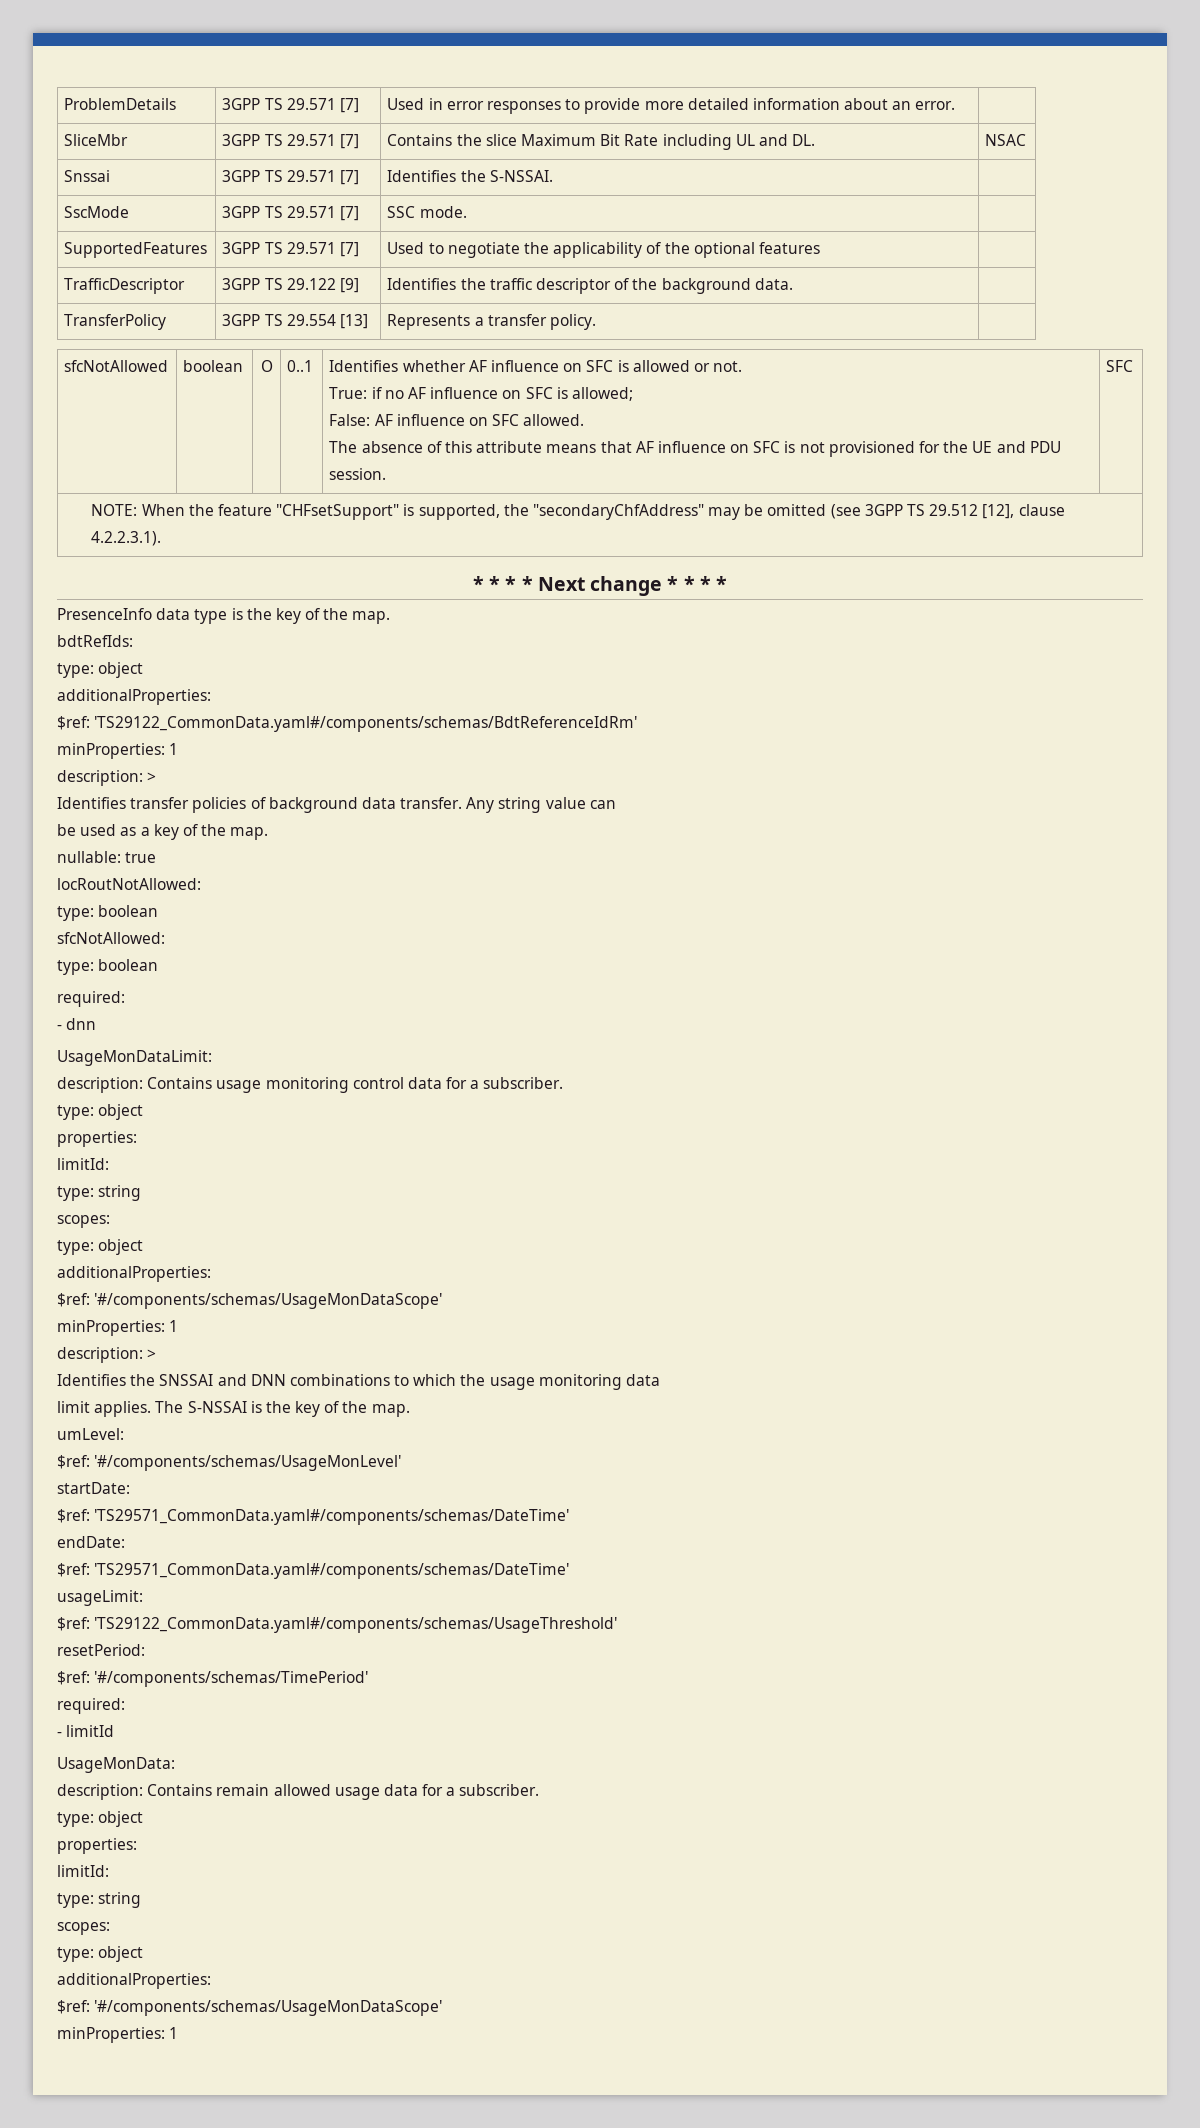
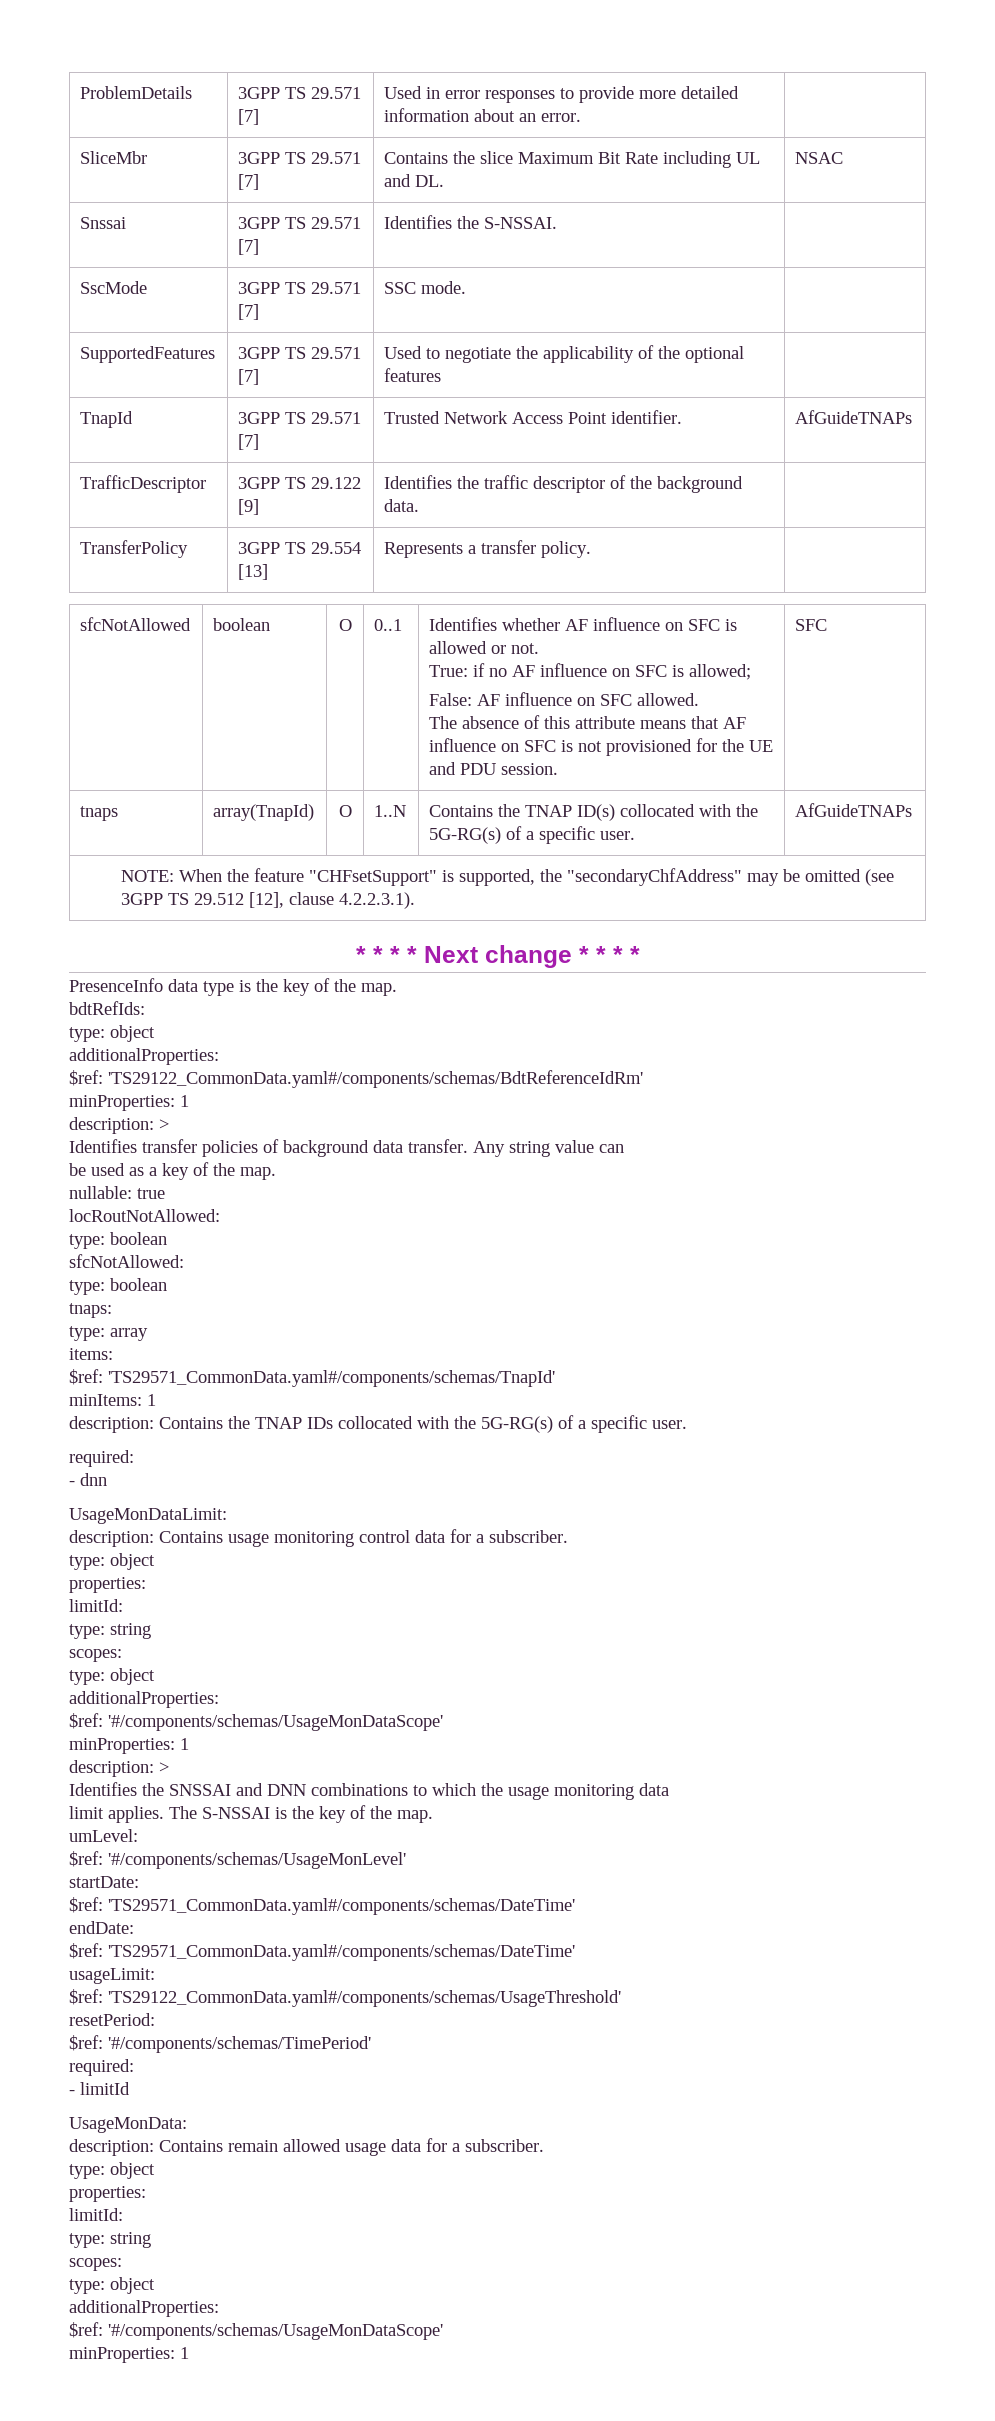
+ TnapId | 3GPP TS 29.571 [7] | Trusted Network Access Point identifier. | AfGuideTNAPs
+ tnaps | array(TnapId) | O | 1..N | Contains the TNAP ID(s) collocated with the 5G-RG(s) of a specific user. | AfGuideTNAPs
+ tnaps:
+ type: array
+ items:
+ $ref: 'TS29571_CommonData.yaml#/components/schemas/TnapId'
+ minItems: 1
+ description: Contains the TNAP IDs collocated with the 5G-RG(s) of a specific user.

